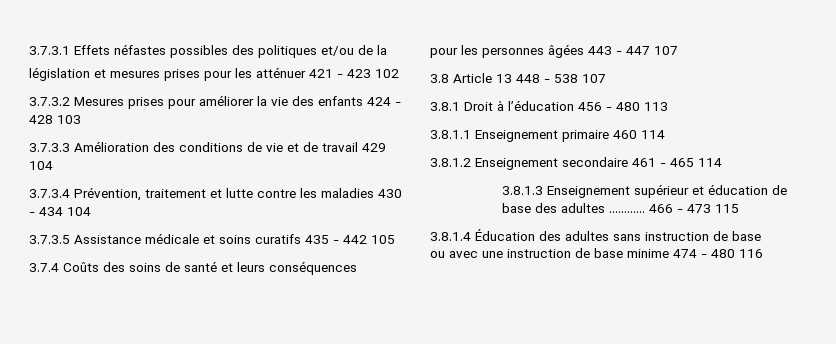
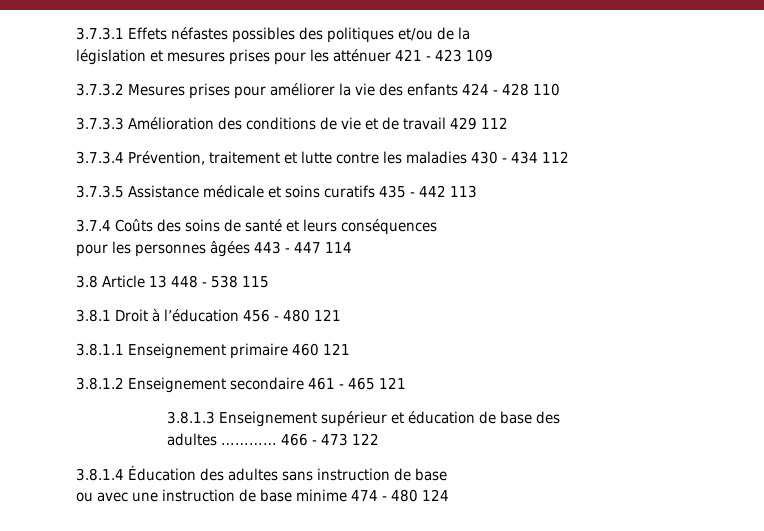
- législation et mesures prises pour les atténuer 421 - 423 102
+ législation et mesures prises pour les atténuer 421 - 423 109
- 3.7.3.2 Mesures prises pour améliorer la vie des enfants 424 - 428 103
+ 3.7.3.2 Mesures prises pour améliorer la vie des enfants 424 - 428 110
- 3.7.3.3 Amélioration des conditions de vie et de travail 429 104
+ 3.7.3.3 Amélioration des conditions de vie et de travail 429 112
- 3.7.3.4 Prévention, traitement et lutte contre les maladies 430 - 434 104
+ 3.7.3.4 Prévention, traitement et lutte contre les maladies 430 - 434 112
- 3.7.3.5 Assistance médicale et soins curatifs 435 - 442 105
+ 3.7.3.5 Assistance médicale et soins curatifs 435 - 442 113
- pour les personnes âgées 443 - 447 107
+ pour les personnes âgées 443 - 447 114
- 3.8 Article 13 448 - 538 107
+ 3.8 Article 13 448 - 538 115
- 3.8.1 Droit à l’éducation 456 - 480 113
+ 3.8.1 Droit à l’éducation 456 - 480 121
- 3.8.1.1 Enseignement primaire 460 114
+ 3.8.1.1 Enseignement primaire 460 121
- 3.8.1.2 Enseignement secondaire 461 - 465 114
+ 3.8.1.2 Enseignement secondaire 461 - 465 121
- 3.8.1.3 Enseignement supérieur et éducation de base des adultes …………
+ 3.8.1.3 Enseignement supérieur et éducation de base des
+ adultes …………
- 466 - 473 115
+ 466 - 473 122
- ou avec une instruction de base minime 474 - 480 116
+ ou avec une instruction de base minime 474 - 480 124

